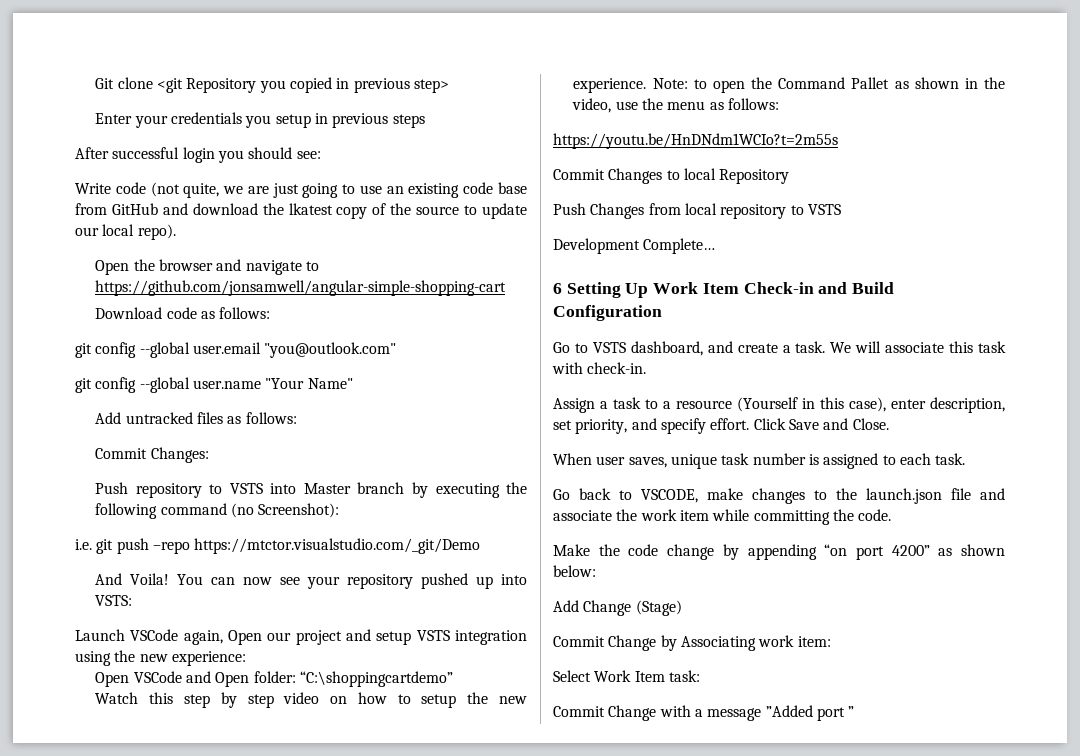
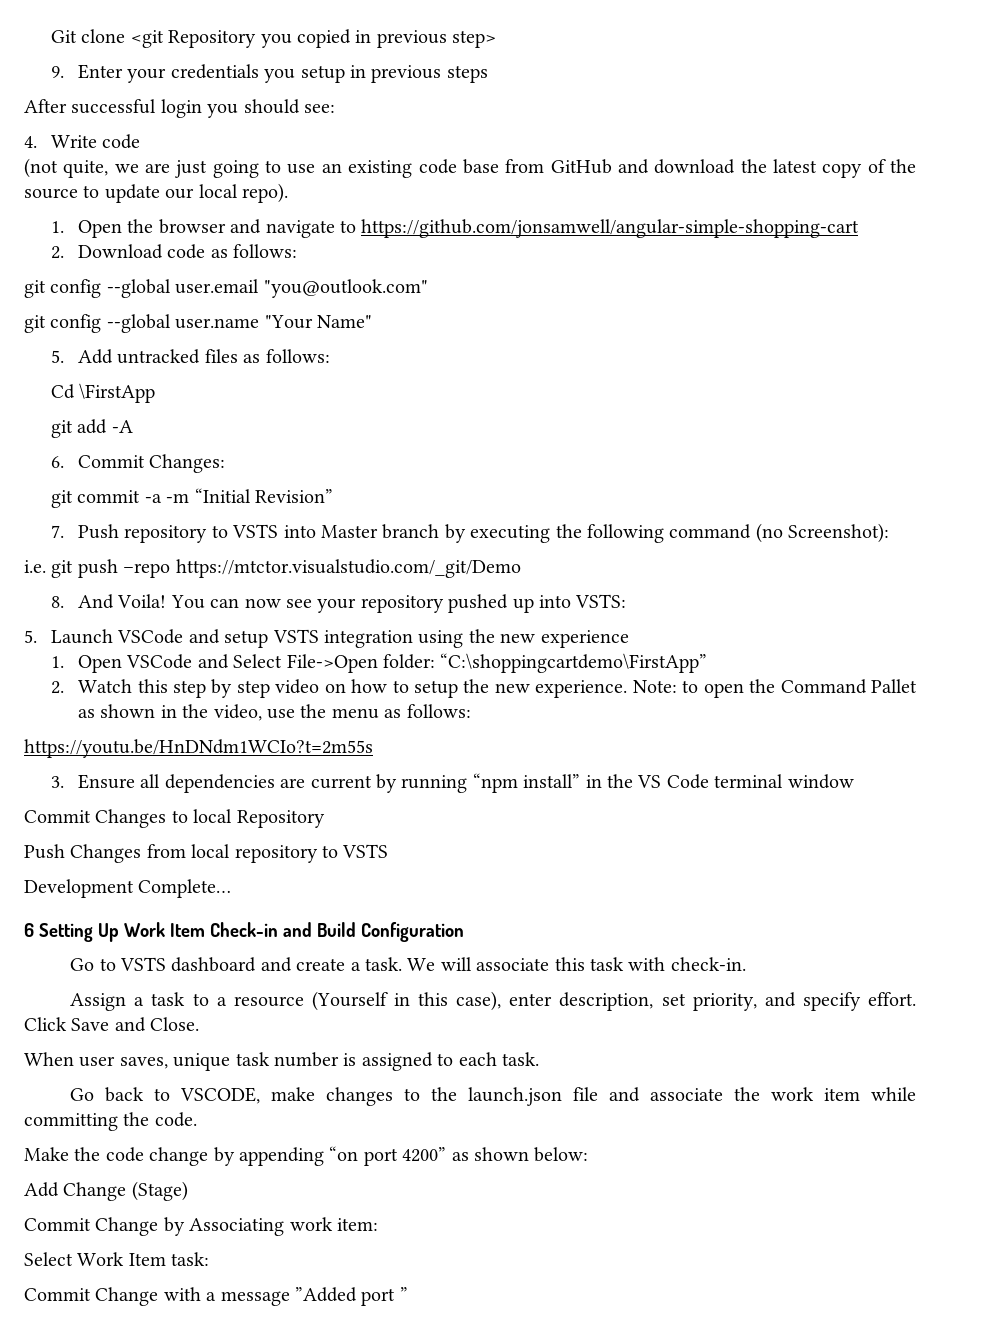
- Enter your credentials you setup in previous steps
+ 9. Enter your credentials you setup in previous steps
- Write code (not quite, we are just going to use an existing code base from GitHub and download the lkatest copy of the source to update our local repo).
+ 4. Write code
+ (not quite, we are just going to use an existing code base from GitHub and download the latest copy of the source to update our local repo).
- Open the browser and navigate to https://github.com/jonsamwell/angular-simple-shopping-cart
+ 1. Open the browser and navigate to https://github.com/jonsamwell/angular-simple-shopping-cart
- Download code as follows:
+ 2. Download code as follows:
- Add untracked files as follows:
+ 5. Add untracked files as follows:
- Commit Changes:
- Push repository to VSTS into Master branch by executing the following command (no Screenshot):
+ Cd \FirstApp
+ git add -A
+ 6. Commit Changes:
+ git commit -a -m “Initial Revision”
+ 7. Push repository to VSTS into Master branch by executing the following command (no Screenshot):
- And Voila!
+ 8. And Voila!
- Launch VSCode again, Open our project and setup VSTS integration using the new experience:
- Open VSCode and Open folder: “C:\shoppingcartdemo”
- Watch this step by step video on how to setup the new experience.
+ 5. Launch VSCode and setup VSTS integration using the new experience
+ 1. Open VSCode and Select File->Open folder: “C:\shoppingcartdemo\FirstApp”
+ 2. Watch this step by step video on how to setup the new experience.
+ 3. Ensure all dependencies are current by running “npm install” in the VS Code terminal window
- Go to VSTS dashboard, and create a task.
+ Go to VSTS dashboard and create a task.

